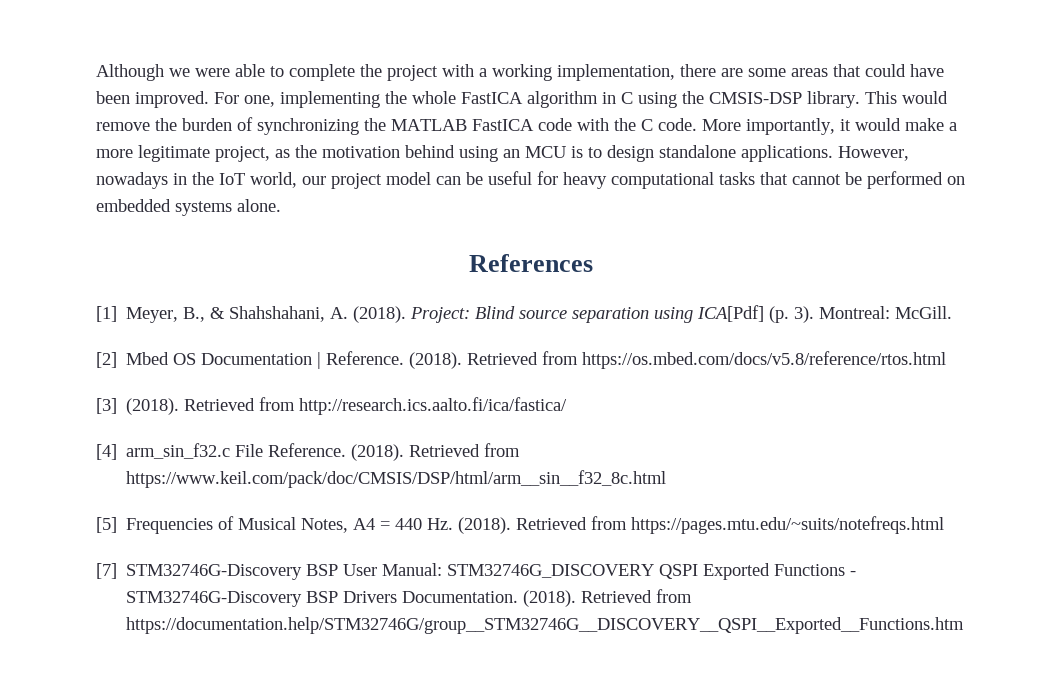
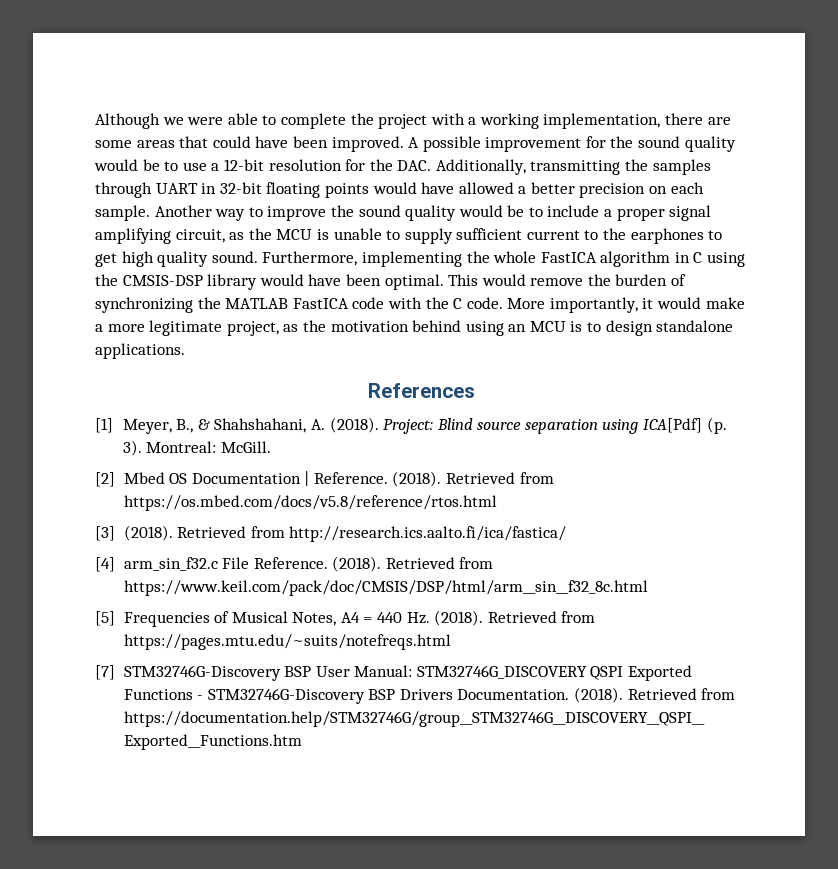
- For one, implementing the whole FastICA algorithm in C using the CMSIS-DSP library.
+ A possible improvement for the sound quality would be to use a 12-bit resolution for the DAC. Additionally, transmitting the samples through UART in 32-bit floating points would have allowed a better precision on each sample. Another way to improve the sound quality would be to include a proper signal amplifying circuit, as the MCU is unable to supply sufficient current to the earphones to get high quality sound. Furthermore, implementing the whole FastICA algorithm in C using the CMSIS-DSP library would have been optimal.
- However, nowadays in the IoT world, our project model can be useful for heavy computational tasks that cannot be performed on embedded systems alone.

